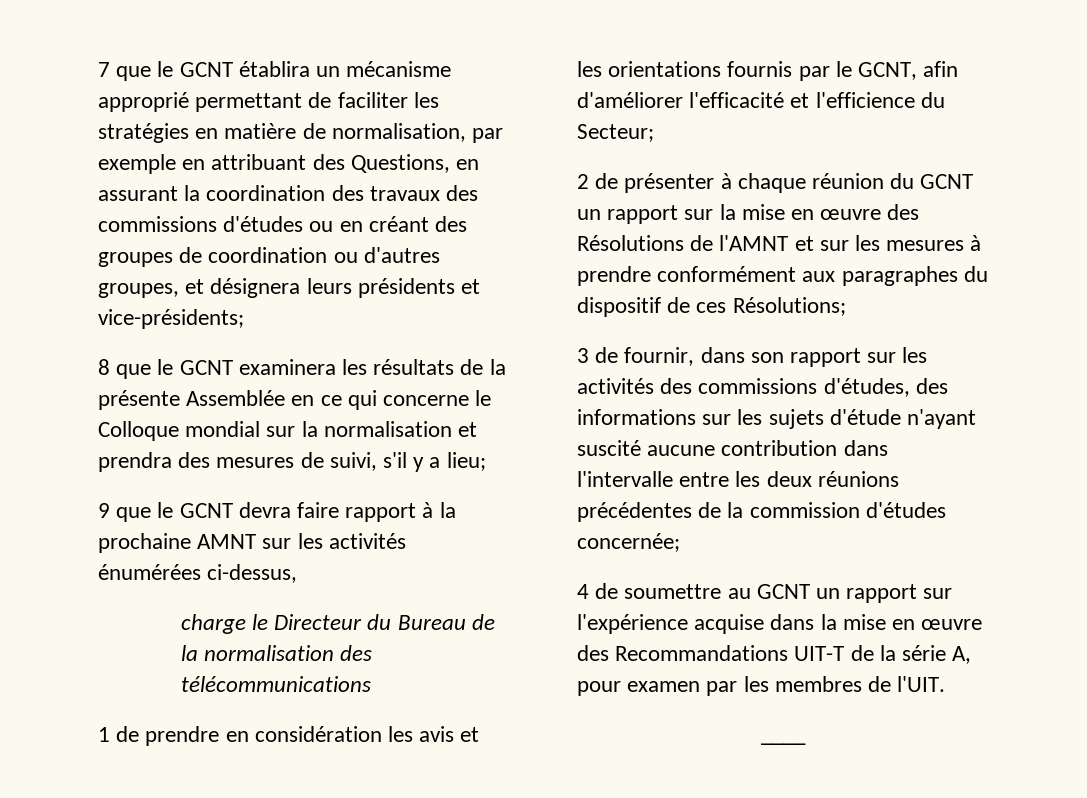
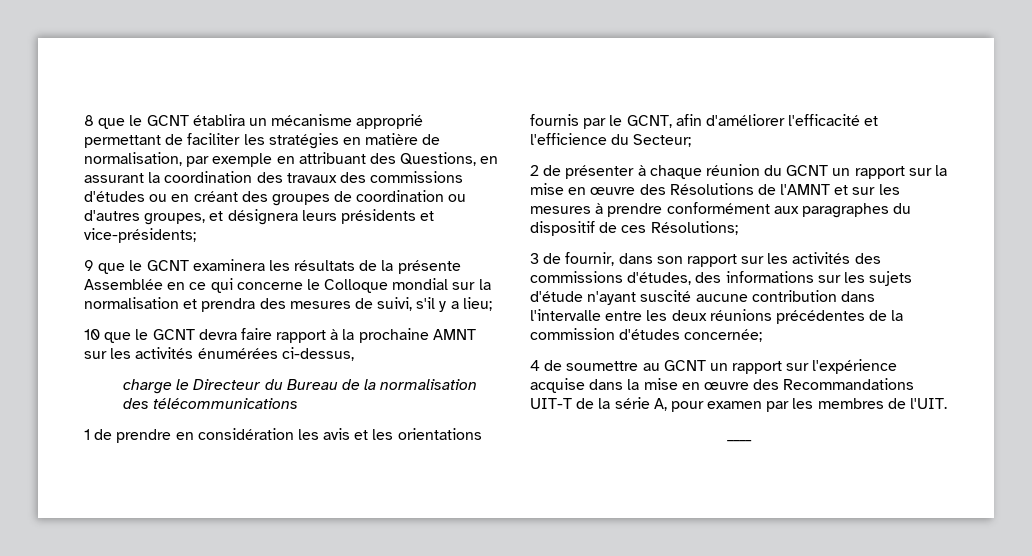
- 7 que le GCNT établira un mécanisme approprié permettant de faciliter les stratégies en matière de normalisation, par exemple en attribuant des Questions, en assurant la coordination des travaux des commissions d'études ou en créant des groupes de coordination ou d'autres groupes, et désignera leurs présidents et vice-présidents;
+ 8 que le GCNT établira un mécanisme approprié permettant de faciliter les stratégies en matière de normalisation, par exemple en attribuant des Questions, en assurant la coordination des travaux des commissions d'études ou en créant des groupes de coordination ou d'autres groupes, et désignera leurs présidents et vice-présidents;
- 8 que le GCNT examinera les résultats de la présente Assemblée en ce qui concerne le Colloque mondial sur la normalisation et prendra des mesures de suivi, s'il y a lieu;
+ 9 que le GCNT examinera les résultats de la présente Assemblée en ce qui concerne le Colloque mondial sur la normalisation et prendra des mesures de suivi, s'il y a lieu;
- 9 que le GCNT devra faire rapport à la prochaine AMNT sur les activités énumérées ci-dessus,
+ 10 que le GCNT devra faire rapport à la prochaine AMNT sur les activités énumérées ci-dessus,

